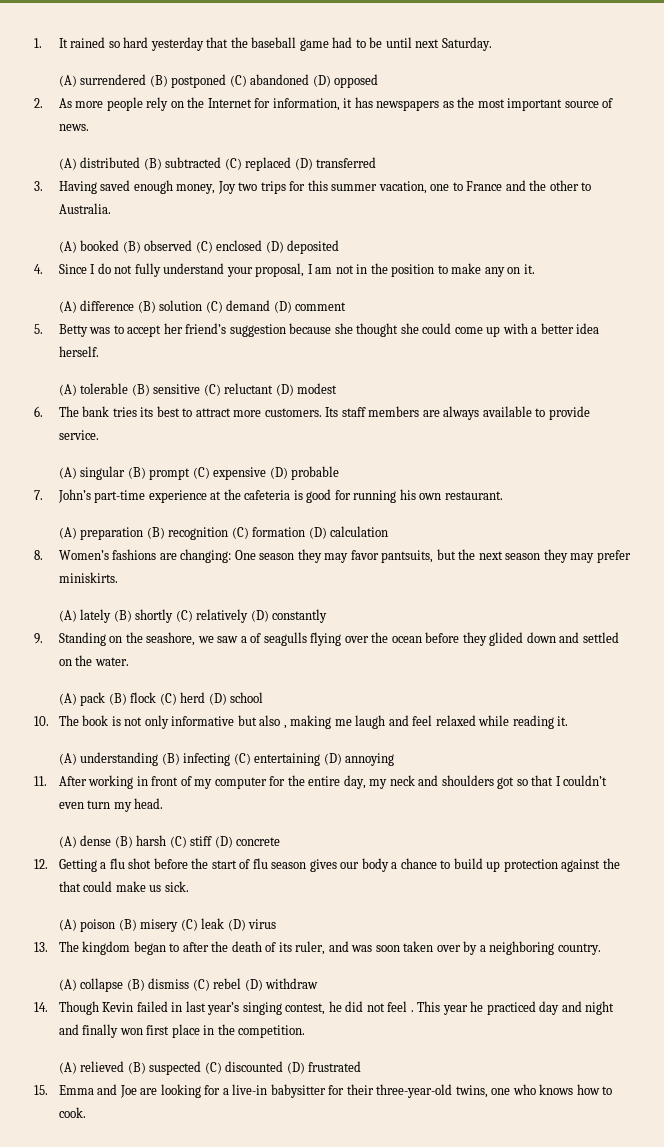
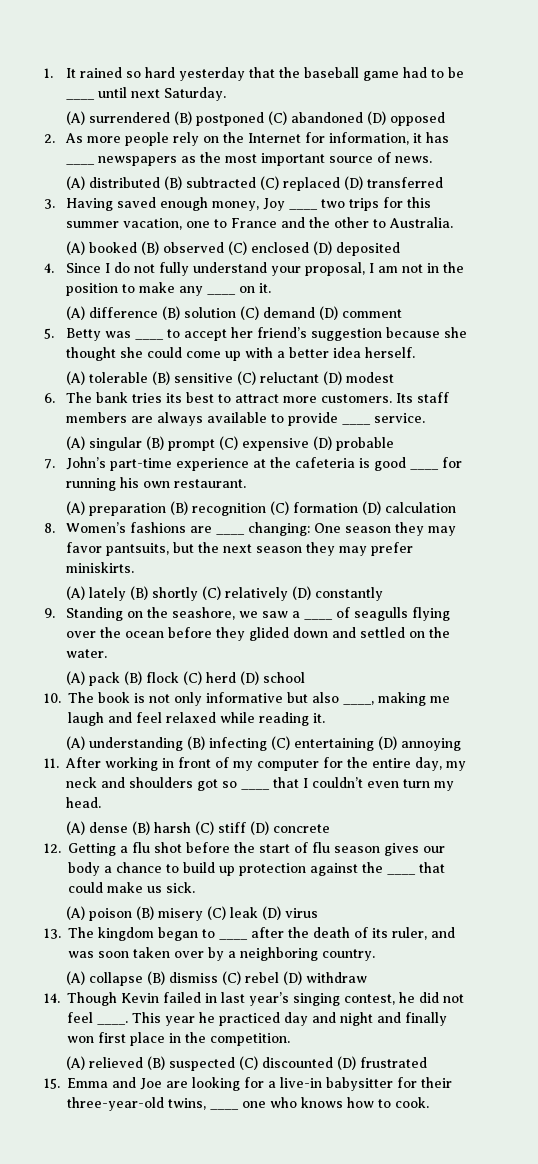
- 1. It rained so hard yesterday that the baseball game had to be until next Saturday.
+ 1. It rained so hard yesterday that the baseball game had to be ____ until next Saturday.
- 2. As more people rely on the Internet for information, it has newspapers as the most important source of news.
+ 2. As more people rely on the Internet for information, it has ____ newspapers as the most important source of news.
- 3. Having saved enough money, Joy two trips for this summer vacation, one to France and the other to Australia.
+ 3. Having saved enough money, Joy ____ two trips for this summer vacation, one to France and the other to Australia.
- 4. Since I do not fully understand your proposal, I am not in the position to make any on it.
+ 4. Since I do not fully understand your proposal, I am not in the position to make any ____ on it.
- 5. Betty was to accept her friend’s suggestion because she thought she could come up with a better idea herself.
+ 5. Betty was ____ to accept her friend’s suggestion because she thought she could come up with a better idea herself.
- Its staff members are always available to provide service.
+ Its staff members are always available to provide ____ service.
- 7. John’s part-time experience at the cafeteria is good for running his own restaurant.
+ 7. John’s part-time experience at the cafeteria is good ____ for running his own restaurant.
- 8. Women’s fashions are changing: One season they may favor pantsuits, but the next season they may prefer miniskirts.
+ 8. Women’s fashions are ____ changing: One season they may favor pantsuits, but the next season they may prefer miniskirts.
- 9. Standing on the seashore, we saw a of seagulls flying over the ocean before they glided down and settled on the water.
+ 9. Standing on the seashore, we saw a ____ of seagulls flying over the ocean before they glided down and settled on the water.
- 10. The book is not only informative but also , making me laugh and feel relaxed while reading it.
+ 10. The book is not only informative but also ____, making me laugh and feel relaxed while reading it.
- 11. After working in front of my computer for the entire day, my neck and shoulders got so that I couldn’t even turn my head.
+ 11. After working in front of my computer for the entire day, my neck and shoulders got so ____ that I couldn’t even turn my head.
- 12. Getting a flu shot before the start of flu season gives our body a chance to build up protection against the that could make us sick.
+ 12. Getting a flu shot before the start of flu season gives our body a chance to build up protection against the ____ that could make us sick.
- 13. The kingdom began to after the death of its ruler, and was soon taken over by a neighboring country.
+ 13. The kingdom began to ____ after the death of its ruler, and was soon taken over by a neighboring country.
- 14. Though Kevin failed in last year’s singing contest, he did not feel .
+ 14. Though Kevin failed in last year’s singing contest, he did not feel ____.
- 15. Emma and Joe are looking for a live-in babysitter for their three-year-old twins, one who knows how to cook.
+ 15. Emma and Joe are looking for a live-in babysitter for their three-year-old twins, ____ one who knows how to cook.

